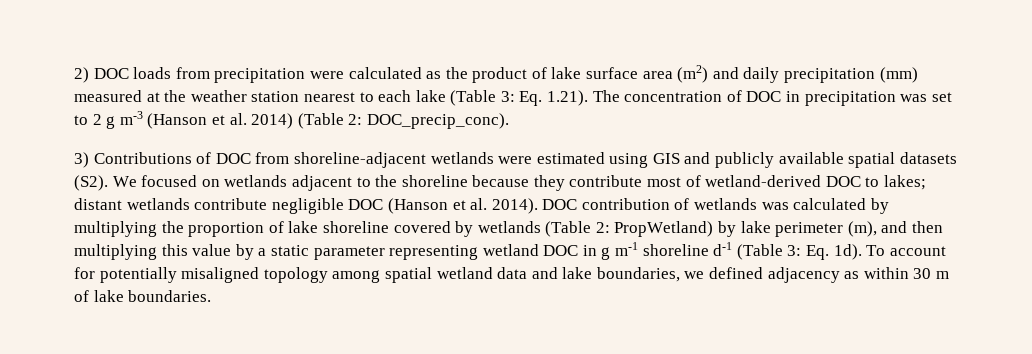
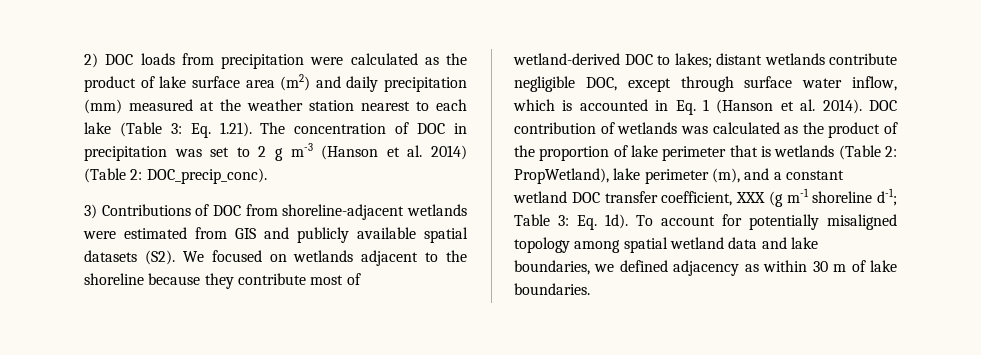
- 3) Contributions of DOC from shoreline-adjacent wetlands were estimated using GIS and publicly available spatial datasets (S2). We focused on wetlands adjacent to the shoreline because they contribute most of wetland-derived DOC to lakes; distant wetlands contribute negligible DOC (Hanson et al. 2014).
+ 3) Contributions of DOC from shoreline-adjacent wetlands were estimated from GIS and publicly available spatial datasets (S2). We focused on wetlands adjacent to the shoreline because they contribute most of wetland-derived DOC to lakes; distant wetlands contribute negligible DOC, except through surface water inflow, which is accounted in Eq. 1 (Hanson et al. 2014).
- DOC contribution of wetlands was calculated by multiplying the proportion of lake shoreline covered by wetlands (Table 2: PropWetland) by lake perimeter (m), and then multiplying this value by a static parameter representing wetland DOC in g m-1 shoreline d-1 (Table 3: Eq. 1d).
+ DOC contribution of wetlands was calculated as the product of the proportion of lake perimeter that is wetlands (Table 2: PropWetland), lake perimeter (m), and a constant wetland DOC transfer coefficient, XXX (g m-1 shoreline d-1; Table 3: Eq. 1d).

